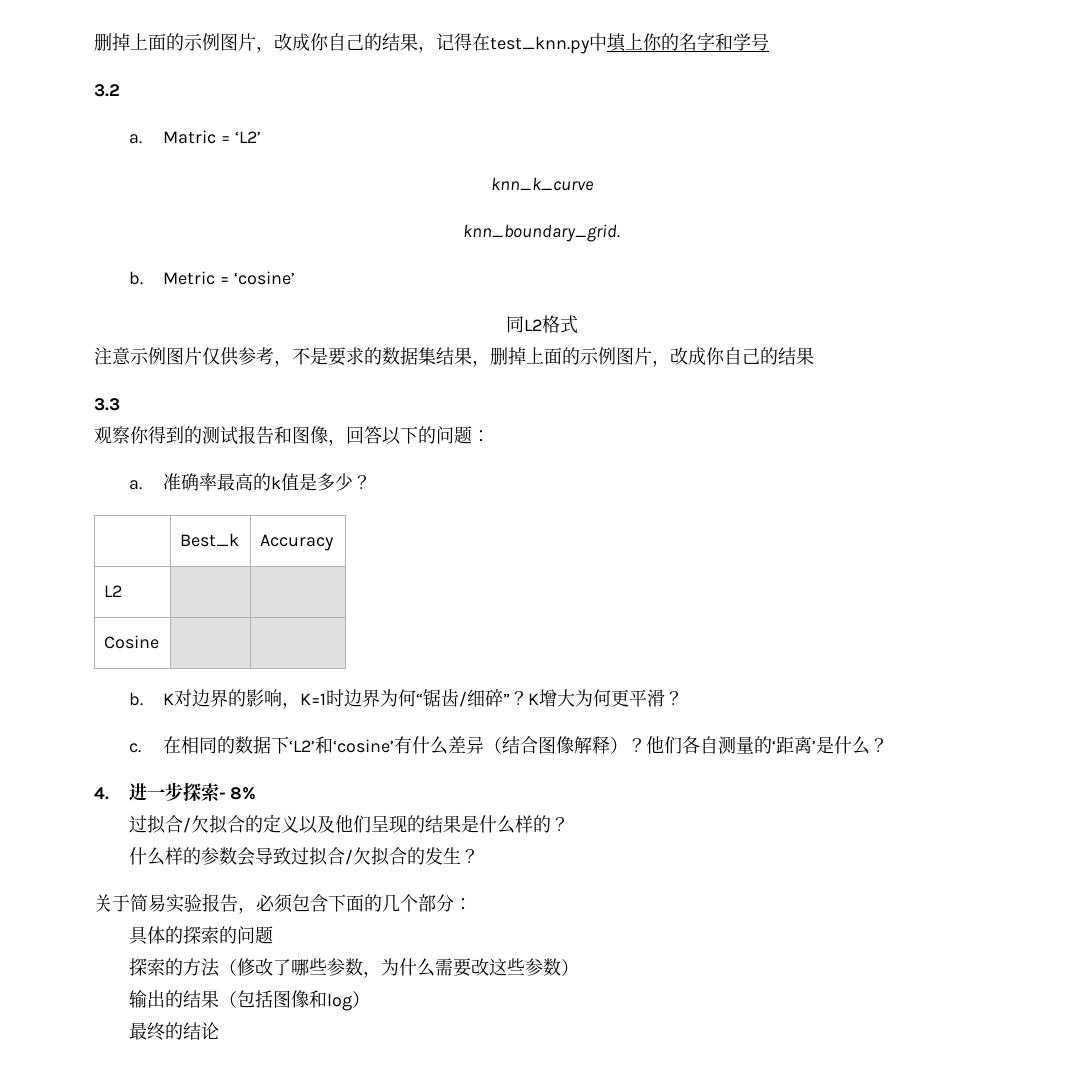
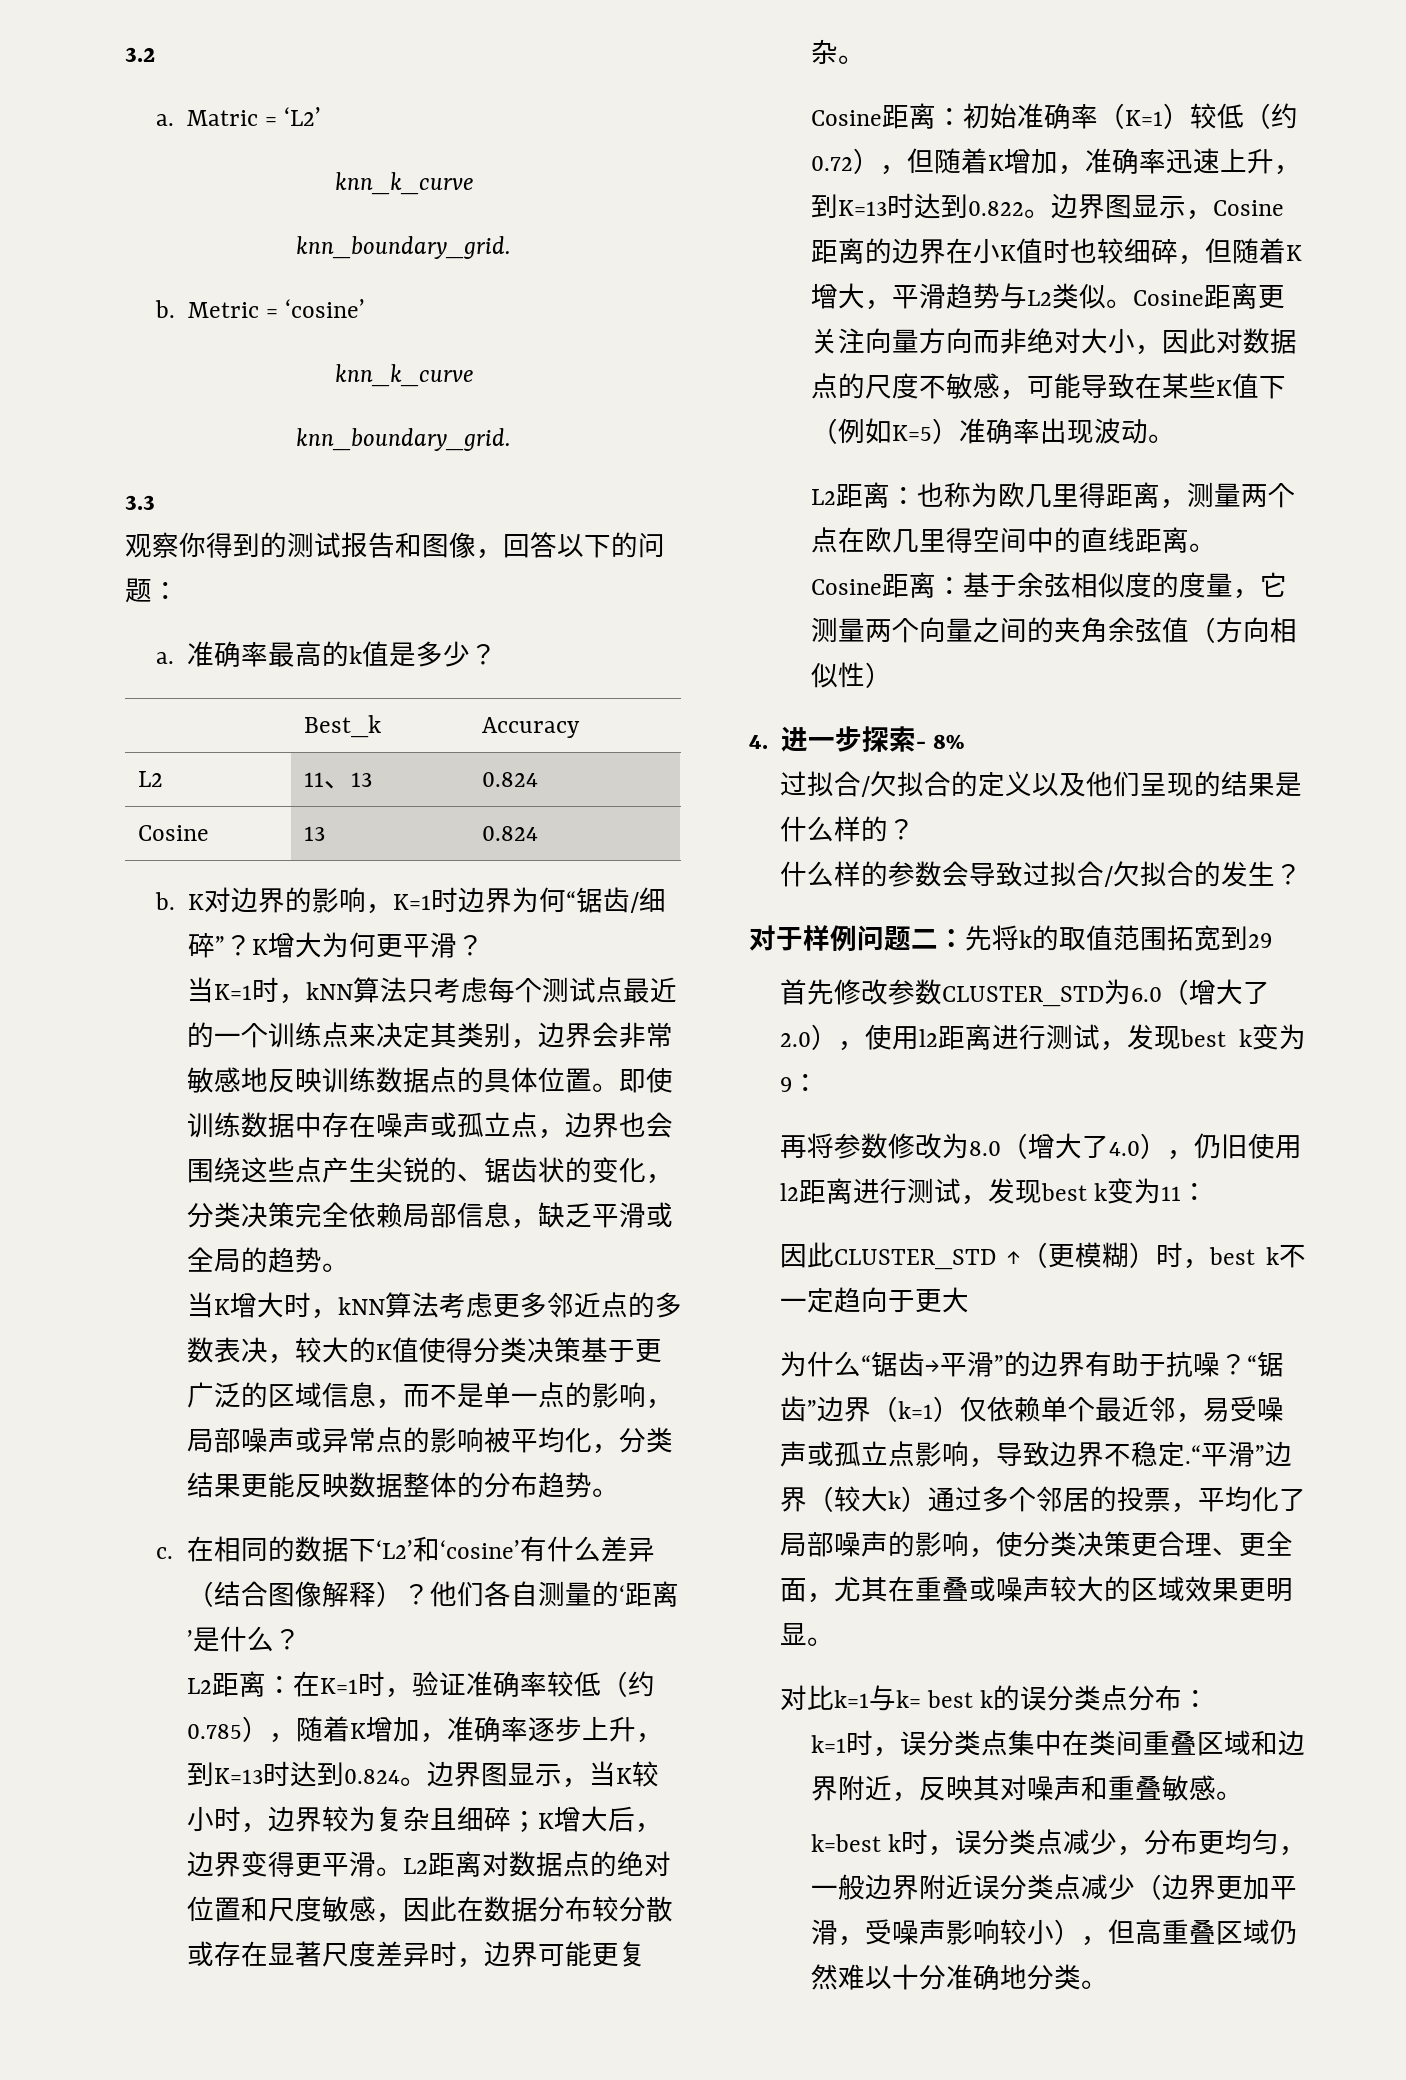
- 删掉上面的示例图片，改成你自己的结果，记得在test_knn.py中填上你的名字和学号
  Metric = ‘cosine’
- 同L2格式
- 注意示例图片仅供参考，不是要求的数据集结果，删掉上面的示例图片，改成你自己的结果
+ knn_k_curve
+ knn_boundary_grid.
- L2 | |
+ L2 | 11、13 | 0.824
- Cosine | |
+ Cosine | 13 | 0.824
+ 当K=1时，kNN算法只考虑每个测试点最近的一个训练点来决定其类别，边界会非常敏感地反映训练数据点的具体位置。即使训练数据中存在噪声或孤立点，边界也会围绕这些点产生尖锐的、锯齿状的变化，分类决策完全依赖局部信息，缺乏平滑或全局的趋势。
+ 当K增大时，kNN算法考虑更多邻近点的多数表决，较大的K值使得分类决策基于更广泛的区域信息，而不是单一点的影响，局部噪声或异常点的影响被平均化，分类结果更能反映数据整体的分布趋势。
+ L2距离：在K=1时，验证准确率较低（约0.785），随着K增加，准确率逐步上升，到K=13时达到0.824。边界图显示，当K较小时，边界较为复杂且细碎；K增大后，边界变得更平滑。L2距离对数据点的绝对位置和尺度敏感，因此在数据分布较分散或存在显著尺度差异时，边界可能更复杂。
+ Cosine距离：初始准确率（K=1）较低（约0.72），但随着K增加，准确率迅速上升，到K=13时达到0.822。边界图显示，Cosine距离的边界在小K值时也较细碎，但随着K增大，平滑趋势与L2类似。Cosine距离更关注向量方向而非绝对大小，因此对数据点的尺度不敏感，可能导致在某些K值下（例如K=5）准确率出现波动。
+ L2距离：也称为欧几里得距离，测量两个点在欧几里得空间中的直线距离。
+ Cosine距离：基于余弦相似度的度量，它测量两个向量之间的夹角余弦值（方向相似性）
- 关于简易实验报告，必须包含下面的几个部分：
- 具体的探索的问题
- 探索的方法（修改了哪些参数，为什么需要改这些参数）
- 输出的结果（包括图像和log）
- 最终的结论
+ 对于样例问题二：先将k的取值范围拓宽到29
+ 首先修改参数CLUSTER_STD为6.0（增大了2.0），使用l2距离进行测试，发现best k变为9：
+ 再将参数修改为8.0（增大了4.0），仍旧使用l2距离进行测试，发现best k变为11：
+ 因此CLUSTER_STD ↑（更模糊）时，best k不一定趋向于更大
+ 为什么“锯齿→平滑”的边界有助于抗噪？“锯齿”边界（k=1）仅依赖单个最近邻，易受噪声或孤立点影响，导致边界不稳定.“平滑”边界（较大k）通过多个邻居的投票，平均化了局部噪声的影响，使分类决策更合理、更全面，尤其在重叠或噪声较大的区域效果更明显。
+ 对比k=1与k= best k的误分类点分布：
+ k=1时，误分类点集中在类间重叠区域和边界附近，反映其对噪声和重叠敏感。
+ k=best k时，误分类点减少，分布更均匀，一般边界附近误分类点减少（边界更加平滑，受噪声影响较小），但高重叠区域仍然难以十分准确地分类。

